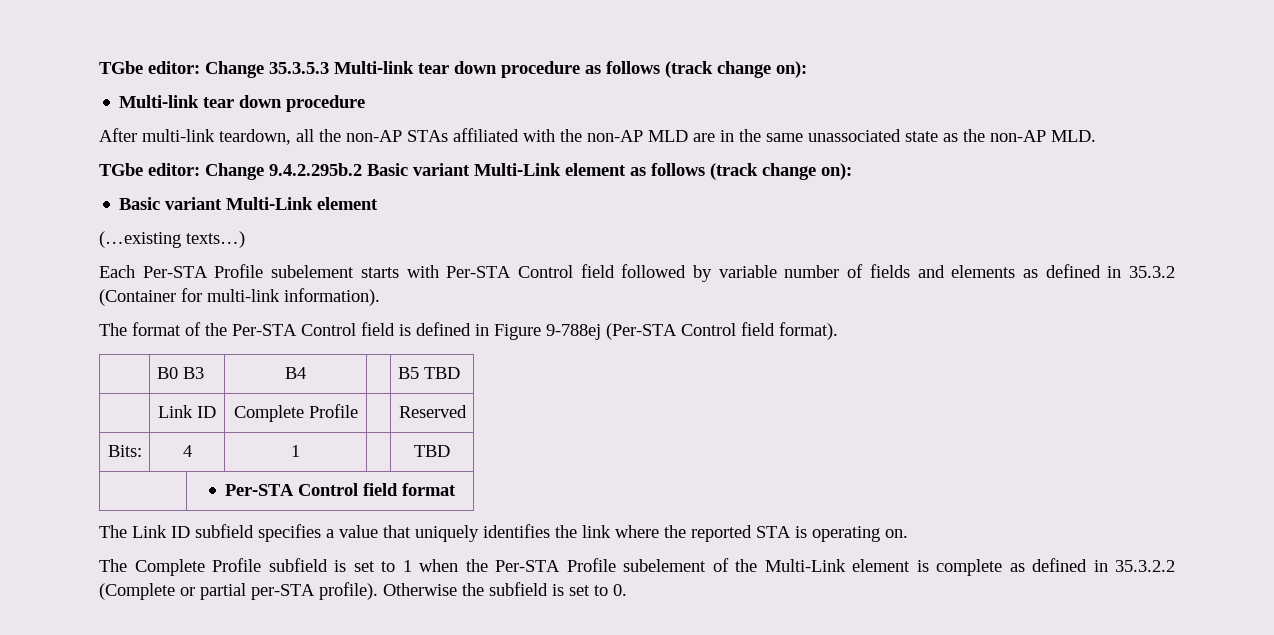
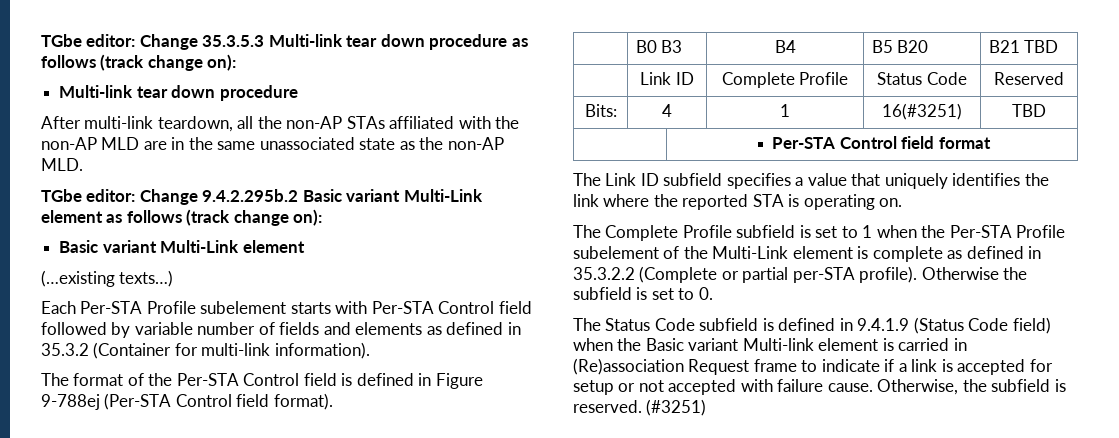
- | B0 B3 | B4 | | B5 TBD
+ | B0 B3 | B4 | B5 B20 | B21 TBD
- | Link ID | Complete Profile | | Reserved
+ | Link ID | Complete Profile | Status Code | Reserved
- Bits: | 4 | 1 | | TBD
+ Bits: | 4 | 1 | 16(#3251) | TBD
+ The Status Code subfield is defined in 9.4.1.9 (Status Code field) when the Basic variant Multi-link element is carried in (Re)association Request frame to indicate if a link is accepted for setup or not accepted with failure cause. Otherwise, the subfield is reserved. (#3251)

